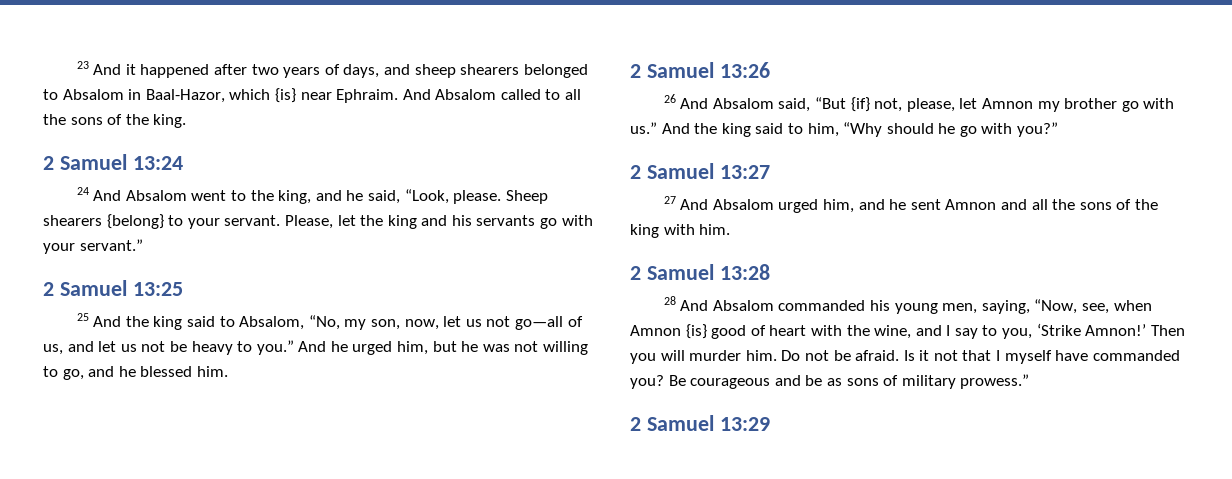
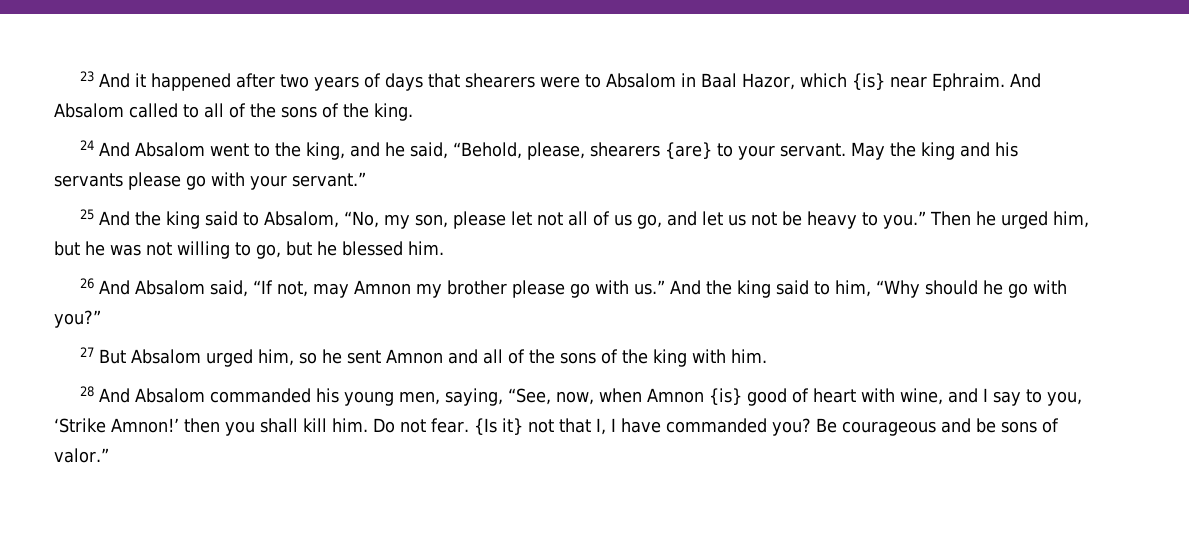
- 23 And it happened after two years of days, and sheep shearers belonged to Absalom in Baal-Hazor, which {is} near Ephraim.
+ 23 And it happened after two years of days that shearers were to Absalom in Baal Hazor, which {is} near Ephraim.
- And Absalom called to all the sons of the king.
+ And Absalom called to all of the sons of the king.
- 2 Samuel 13:24
- 24 And Absalom went to the king, and he said, “Look, please. Sheep shearers {belong} to your servant.
+ 24 And Absalom went to the king, and he said, “Behold, please, shearers {are} to your servant.
- Please, let the king and his servants go with your servant.”
+ May the king and his servants please go with your servant.”
- 2 Samuel 13:25
- 25 And the king said to Absalom, “No, my son, now, let us not go—all of us, and let us not be heavy to you.”
+ 25 And the king said to Absalom, “No, my son, please let not all of us go, and let us not be heavy to you.”
- And he urged him, but he was not willing to go, and he blessed him.
+ Then he urged him, but he was not willing to go, but he blessed him.
- 2 Samuel 13:26
- 26 And Absalom said, “But {if} not, please, let Amnon my brother go with us.”
+ 26 And Absalom said, “If not, may Amnon my brother please go with us.”
- 2 Samuel 13:27
- 27 And Absalom urged him, and he sent Amnon and all the sons of the king with him.
+ 27 But Absalom urged him, so he sent Amnon and all of the sons of the king with him.
- 2 Samuel 13:28
- 28 And Absalom commanded his young men, saying, “Now, see, when Amnon {is} good of heart with the wine, and I say to you, ‘Strike Amnon!’ Then you will murder him. Do not be afraid. Is it not that I myself have commanded you?
+ 28 And Absalom commanded his young men, saying, “See, now, when Amnon {is} good of heart with wine, and I say to you, ‘Strike Amnon!’ then you shall kill him. Do not fear. {Is it} not that I, I have commanded you?
- Be courageous and be as sons of military prowess.”
- 2 Samuel 13:29
+ Be courageous and be sons of valor.”

